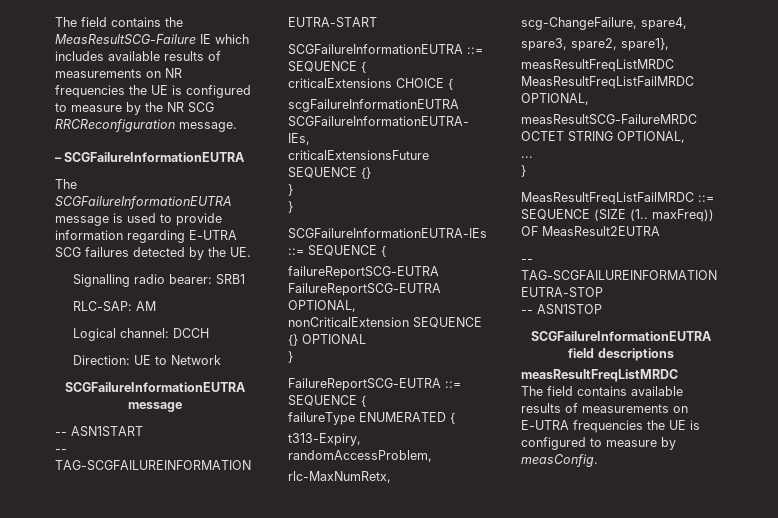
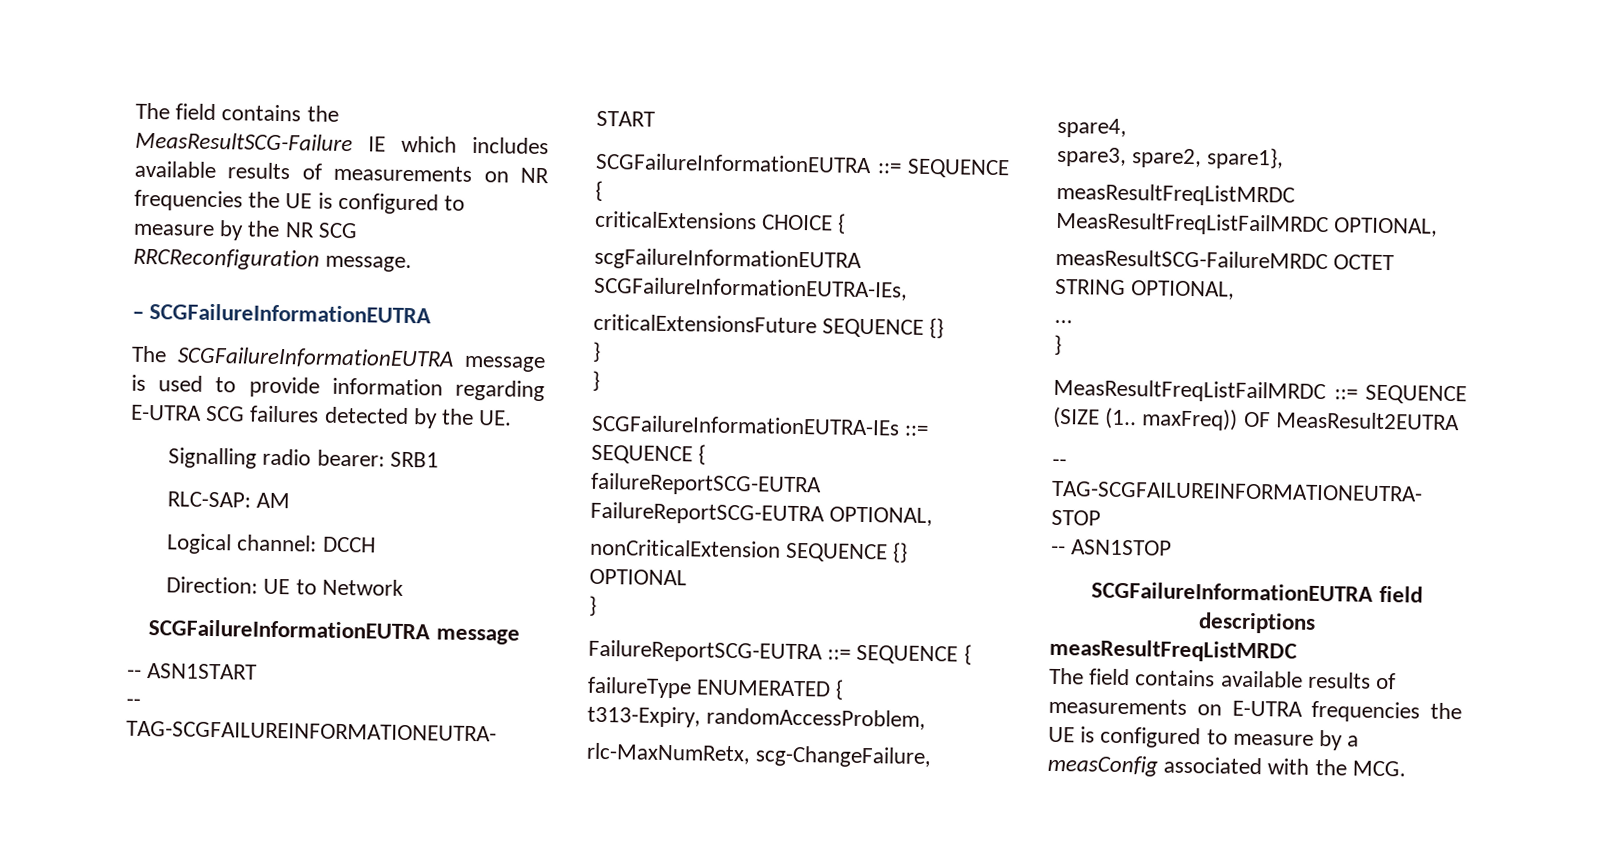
- The field contains available results of measurements on E-UTRA frequencies the UE is configured to measure by measConfig.
+ The field contains available results of measurements on E-UTRA frequencies the UE is configured to measure by a measConfig associated with the MCG.

